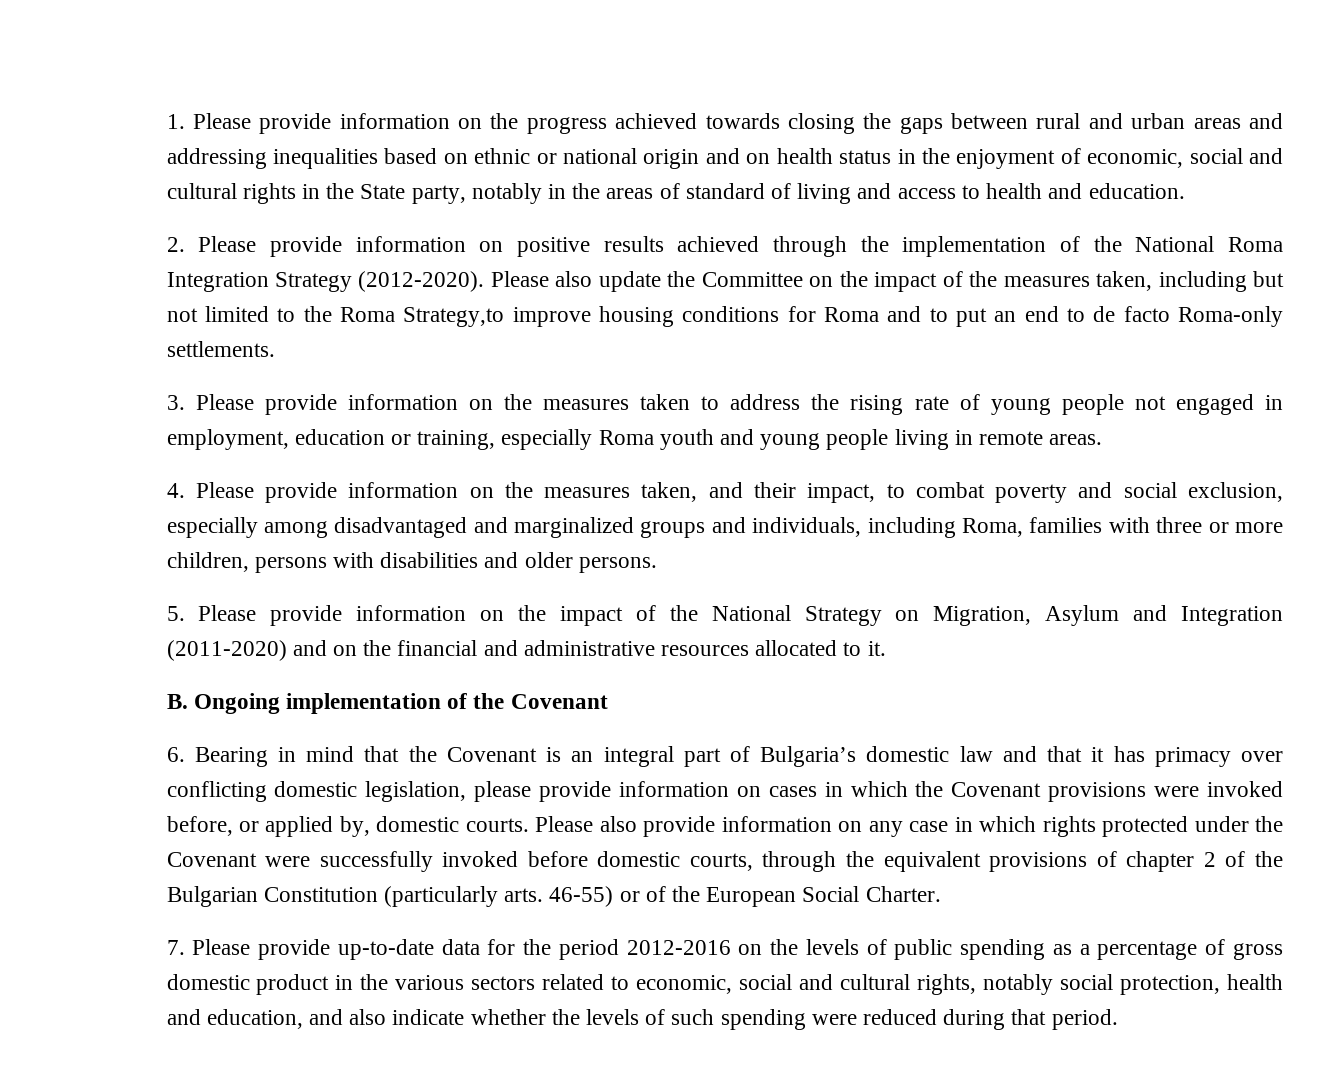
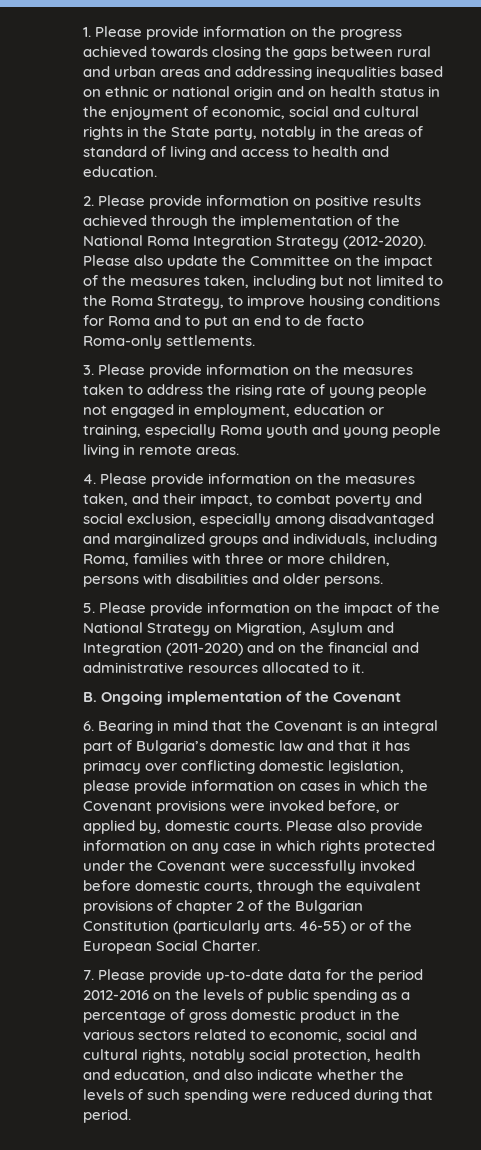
- Please also update the Committee on the impact of the measures taken, including but not limited to the Roma Strategy,to improve housing conditions for Roma and to put an end to de facto Roma-only settlements.
+ Please also update the Committee on the impact of the measures taken, including but not limited to the Roma Strategy, to improve housing conditions for Roma and to put an end to de facto Roma-only settlements.

